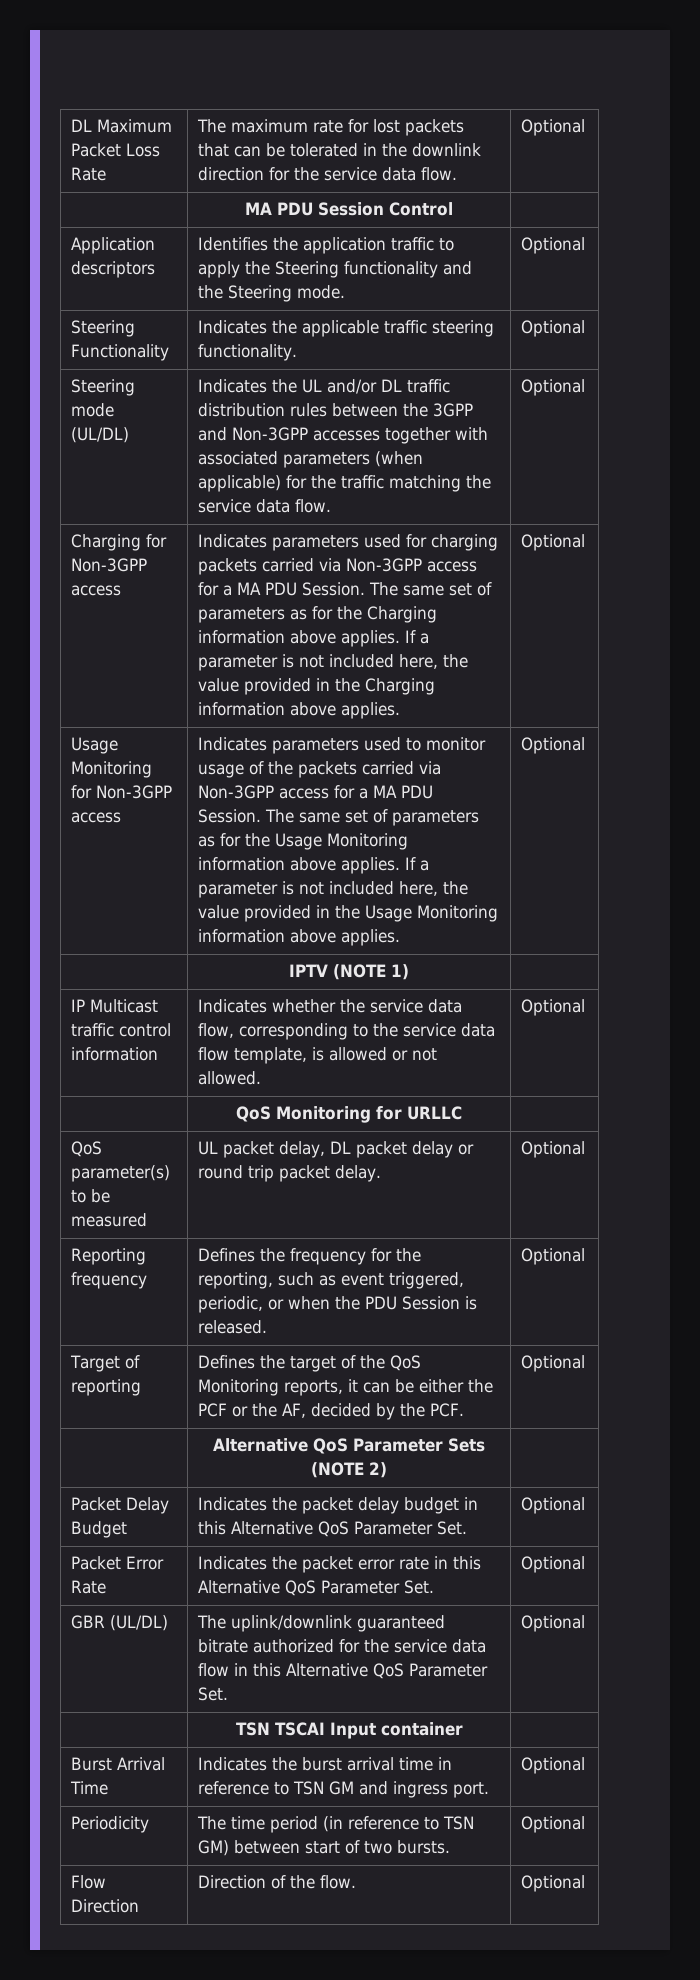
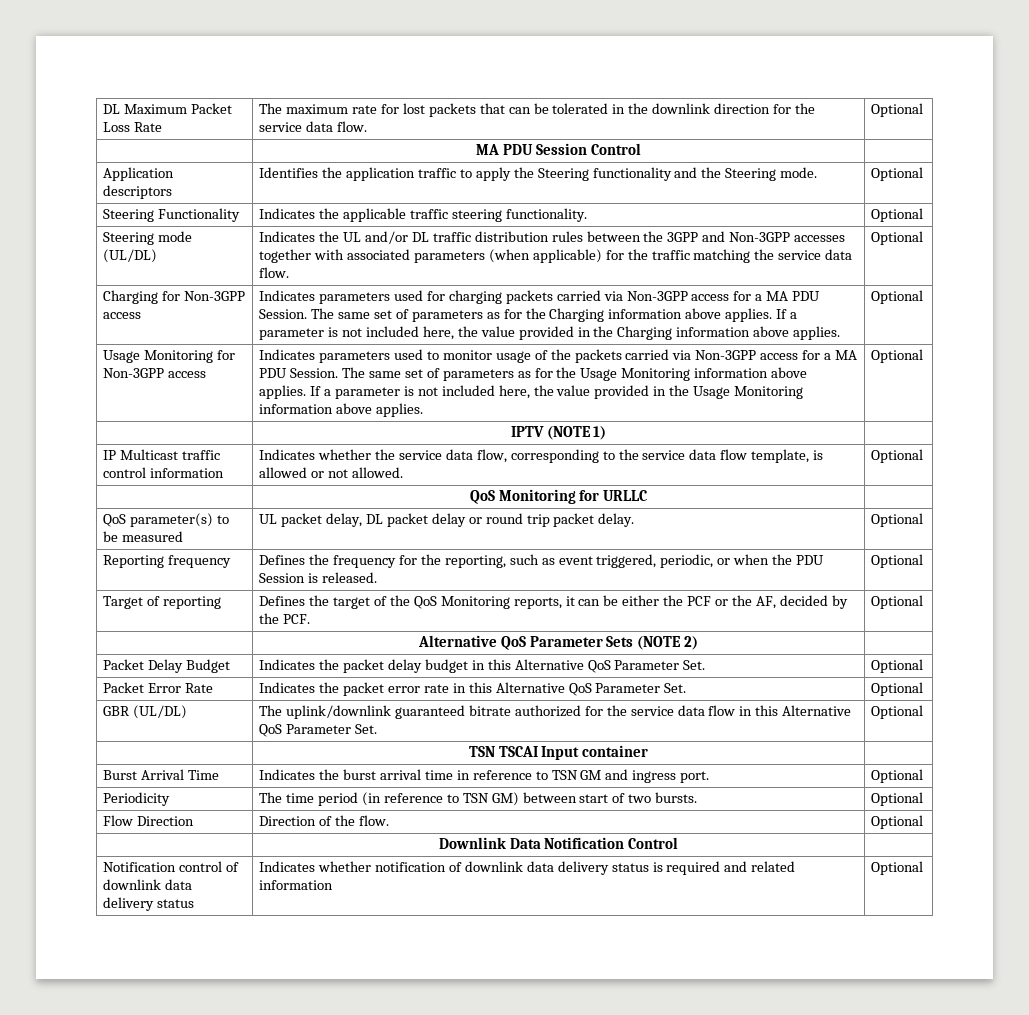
+ | Downlink Data Notification Control |
+ Notification control of downlink data delivery status | Indicates whether notification of downlink data delivery status is required and related information | Optional

